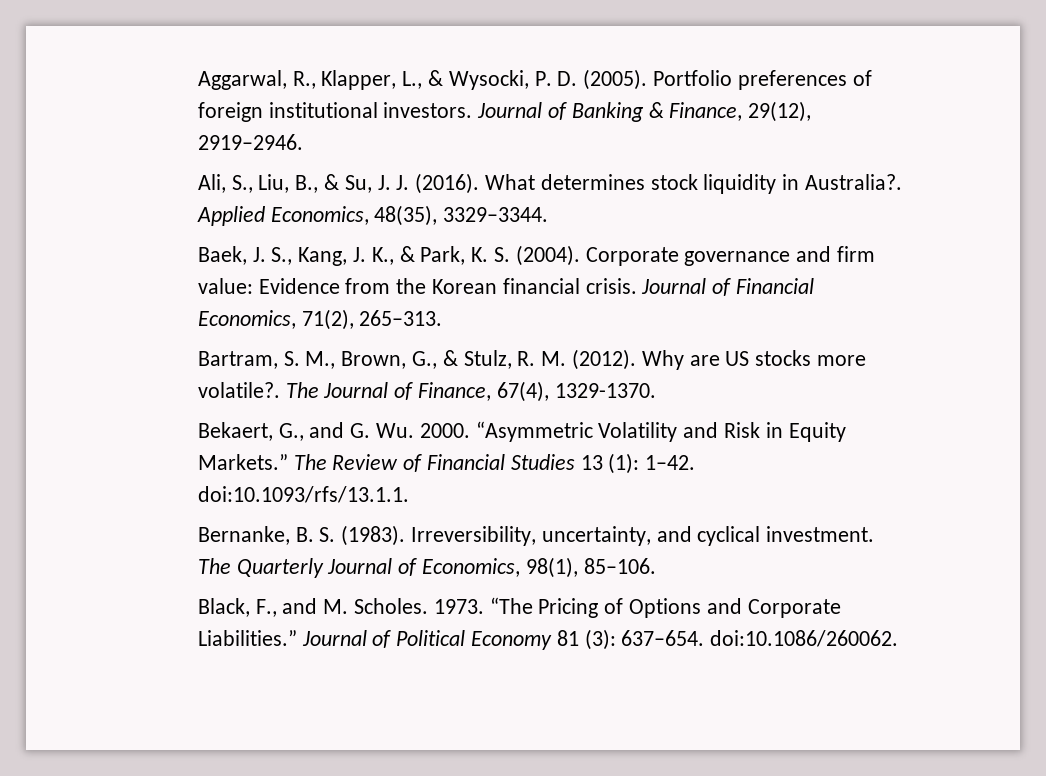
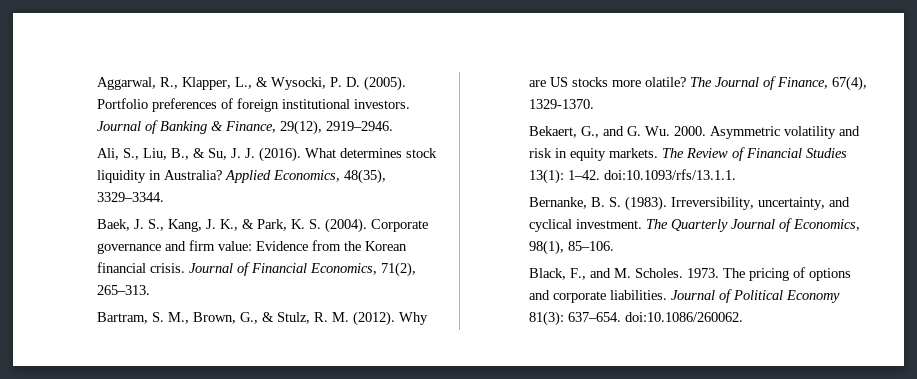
- What determines stock liquidity in Australia?.
+ What determines stock liquidity in Australia?
- Why are US stocks more volatile?.
+ Why are US stocks more olatile?
- “Asymmetric Volatility and Risk in Equity Markets.”
+ Asymmetric volatility and risk in equity markets.
- The Review of Financial Studies 13 (1): 1–42. doi:10.1093/rfs/13.1.1.
+ The Review of Financial Studies 13(1): 1–42. doi:10.1093/rfs/13.1.1.
- “The Pricing of Options and Corporate Liabilities.”
+ The pricing of options and corporate liabilities.
- Journal of Political Economy 81 (3): 637–654. doi:10.1086/260062.
+ Journal of Political Economy 81(3): 637–654. doi:10.1086/260062.

